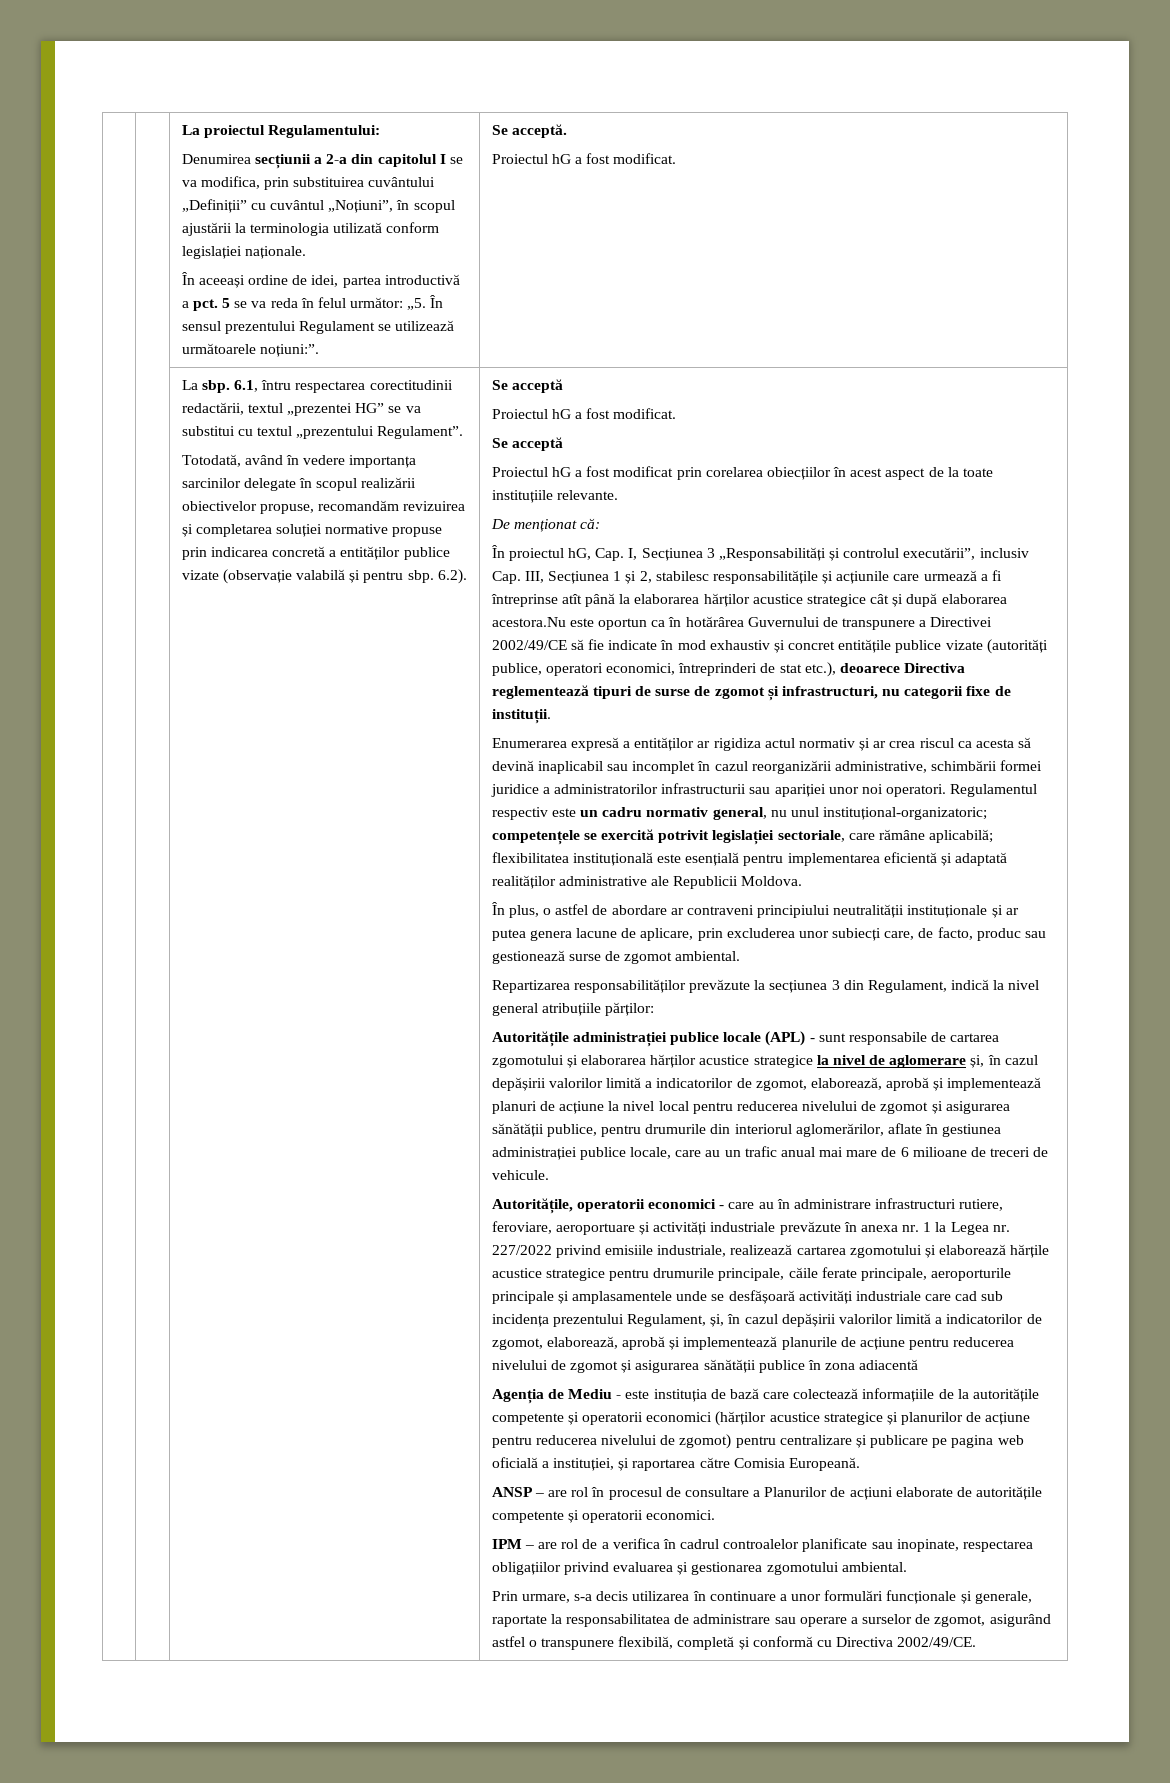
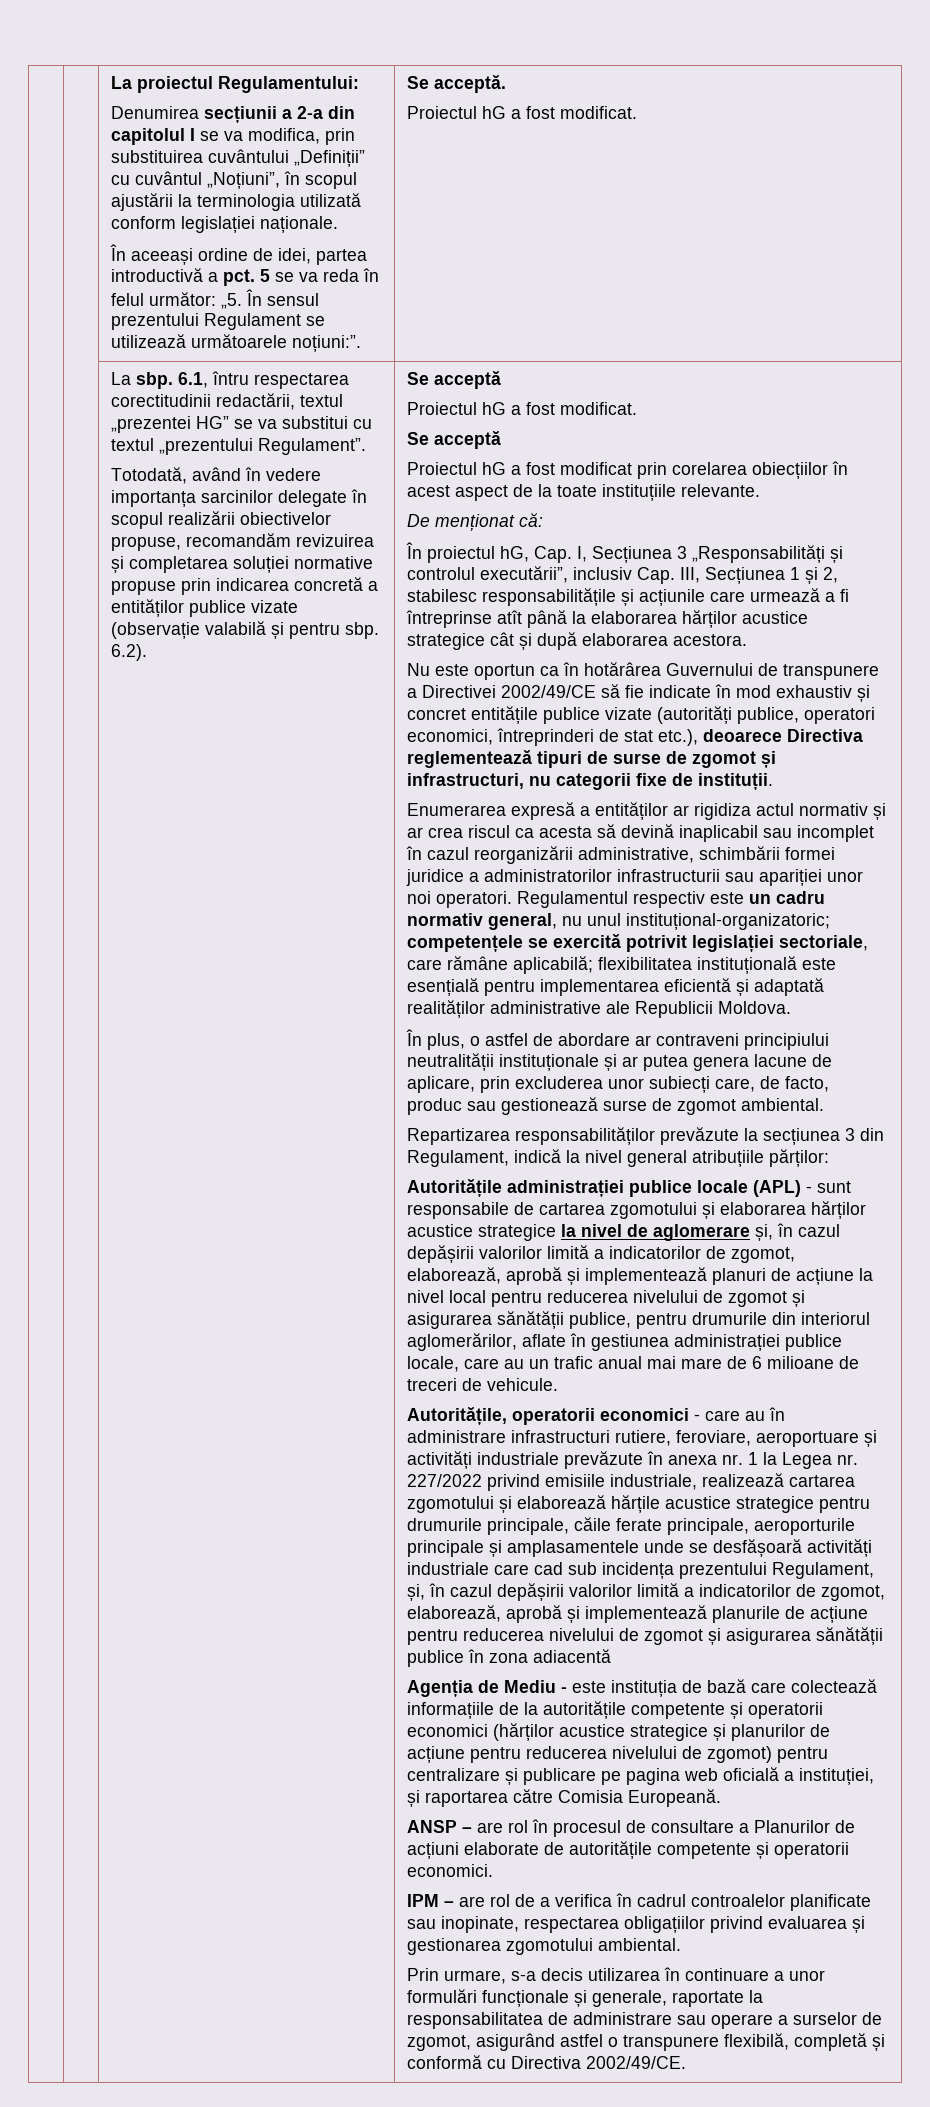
- În proiectul hG, Cap. I, Secțiunea 3 „Responsabilități și controlul executării”, inclusiv Cap. III, Secțiunea 1 și 2, stabilesc responsabilitățile și acțiunile care urmează a fi întreprinse atît până la elaborarea hărților acustice strategice cât și după elaborarea acestora.Nu este oportun ca în hotărârea Guvernului de transpunere a Directivei 2002/49/CE să fie indicate în mod exhaustiv și concret entitățile publice vizate (autorități publice, operatori economici, întreprinderi de stat etc.), deoarece Directiva reglementează tipuri de surse de zgomot și infrastructuri, nu categorii fixe de instituții.
+ În proiectul hG, Cap. I, Secțiunea 3 „Responsabilități și controlul executării”, inclusiv Cap. III, Secțiunea 1 și 2, stabilesc responsabilitățile și acțiunile care urmează a fi întreprinse atît până la elaborarea hărților acustice strategice cât și după elaborarea acestora.
+ Nu este oportun ca în hotărârea Guvernului de transpunere a Directivei 2002/49/CE să fie indicate în mod exhaustiv și concret entitățile publice vizate (autorități publice, operatori economici, întreprinderi de stat etc.), deoarece Directiva reglementează tipuri de surse de zgomot și infrastructuri, nu categorii fixe de instituții.

